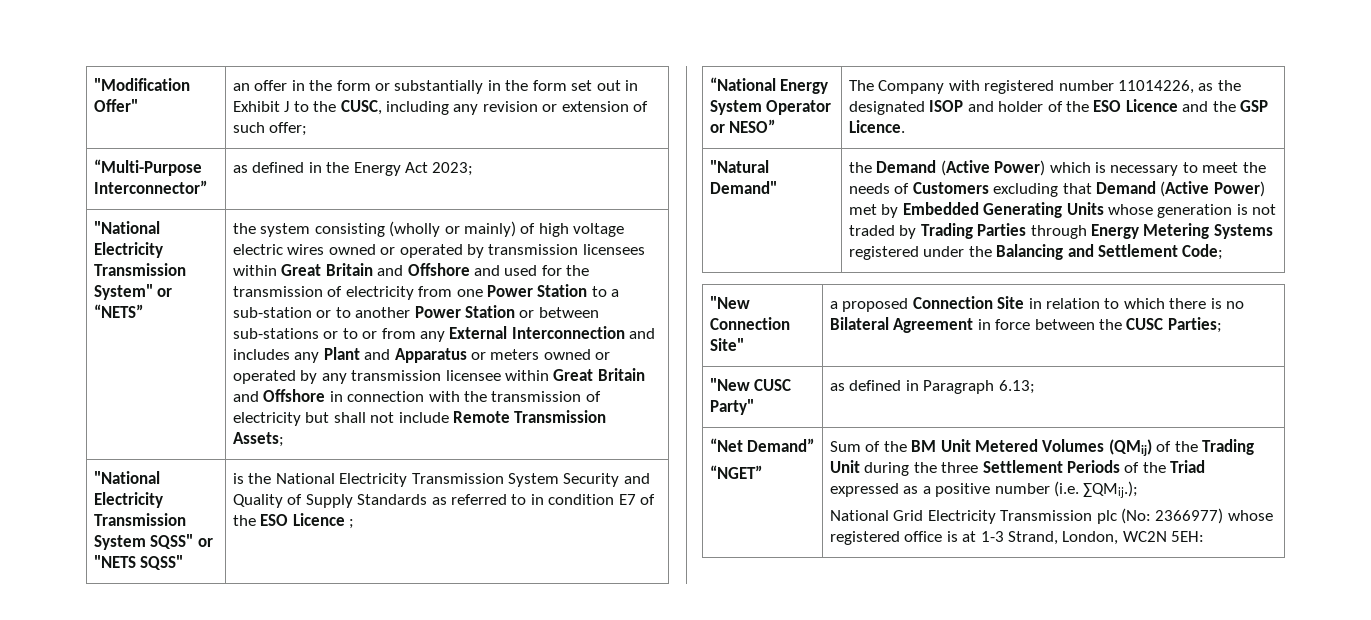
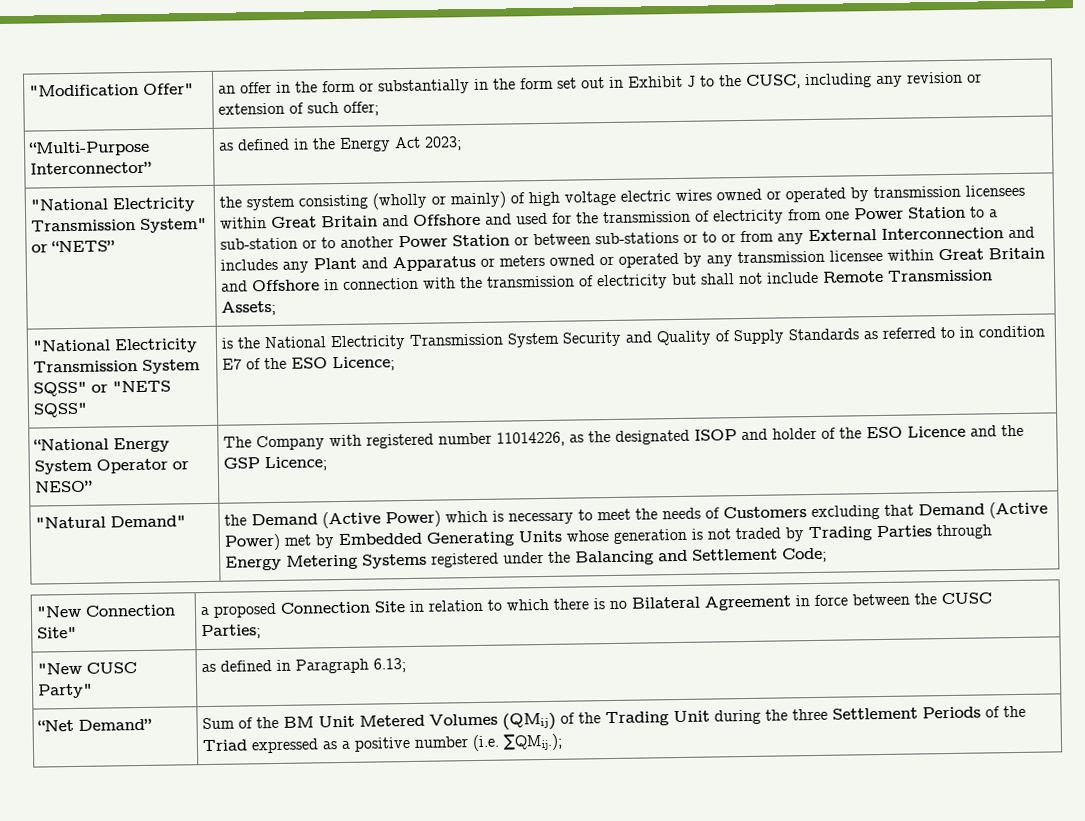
- "National Electricity Transmission System SQSS" or "NETS SQSS" | is the National Electricity Transmission System Security and Quality of Supply Standards as referred to in condition E7 of the ESO Licence ;
+ "National Electricity Transmission System SQSS" or "NETS SQSS" | is the National Electricity Transmission System Security and Quality of Supply Standards as referred to in condition E7 of the ESO Licence;
- “National Energy System Operator or NESO” | The Company with registered number 11014226, as the designated ISOP and holder of the ESO Licence and the GSP Licence.
+ “National Energy System Operator or NESO” | The Company with registered number 11014226, as the designated ISOP and holder of the ESO Licence and the GSP Licence;
- “NGET”
- National Grid Electricity Transmission plc (No: 2366977) whose registered office is at 1-3 Strand, London, WC2N 5EH:

